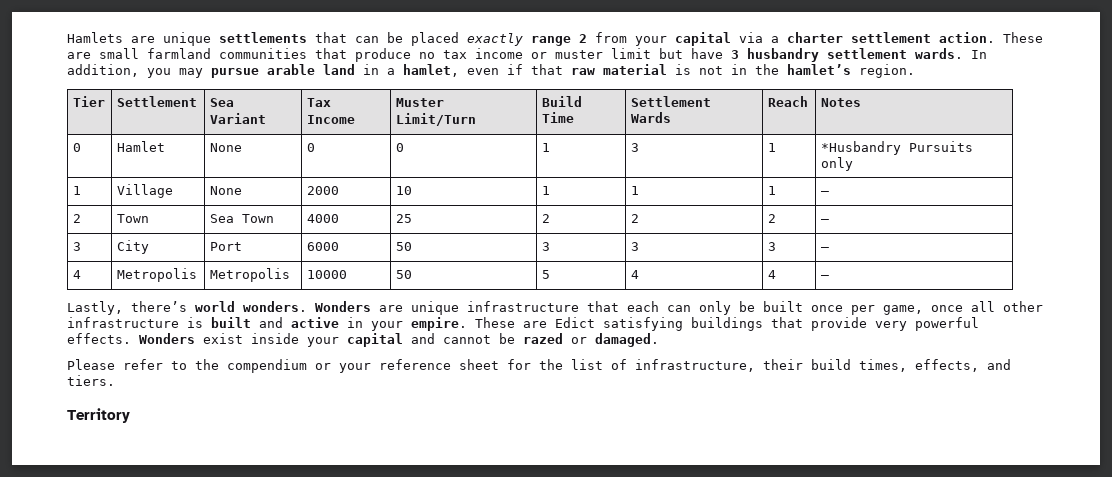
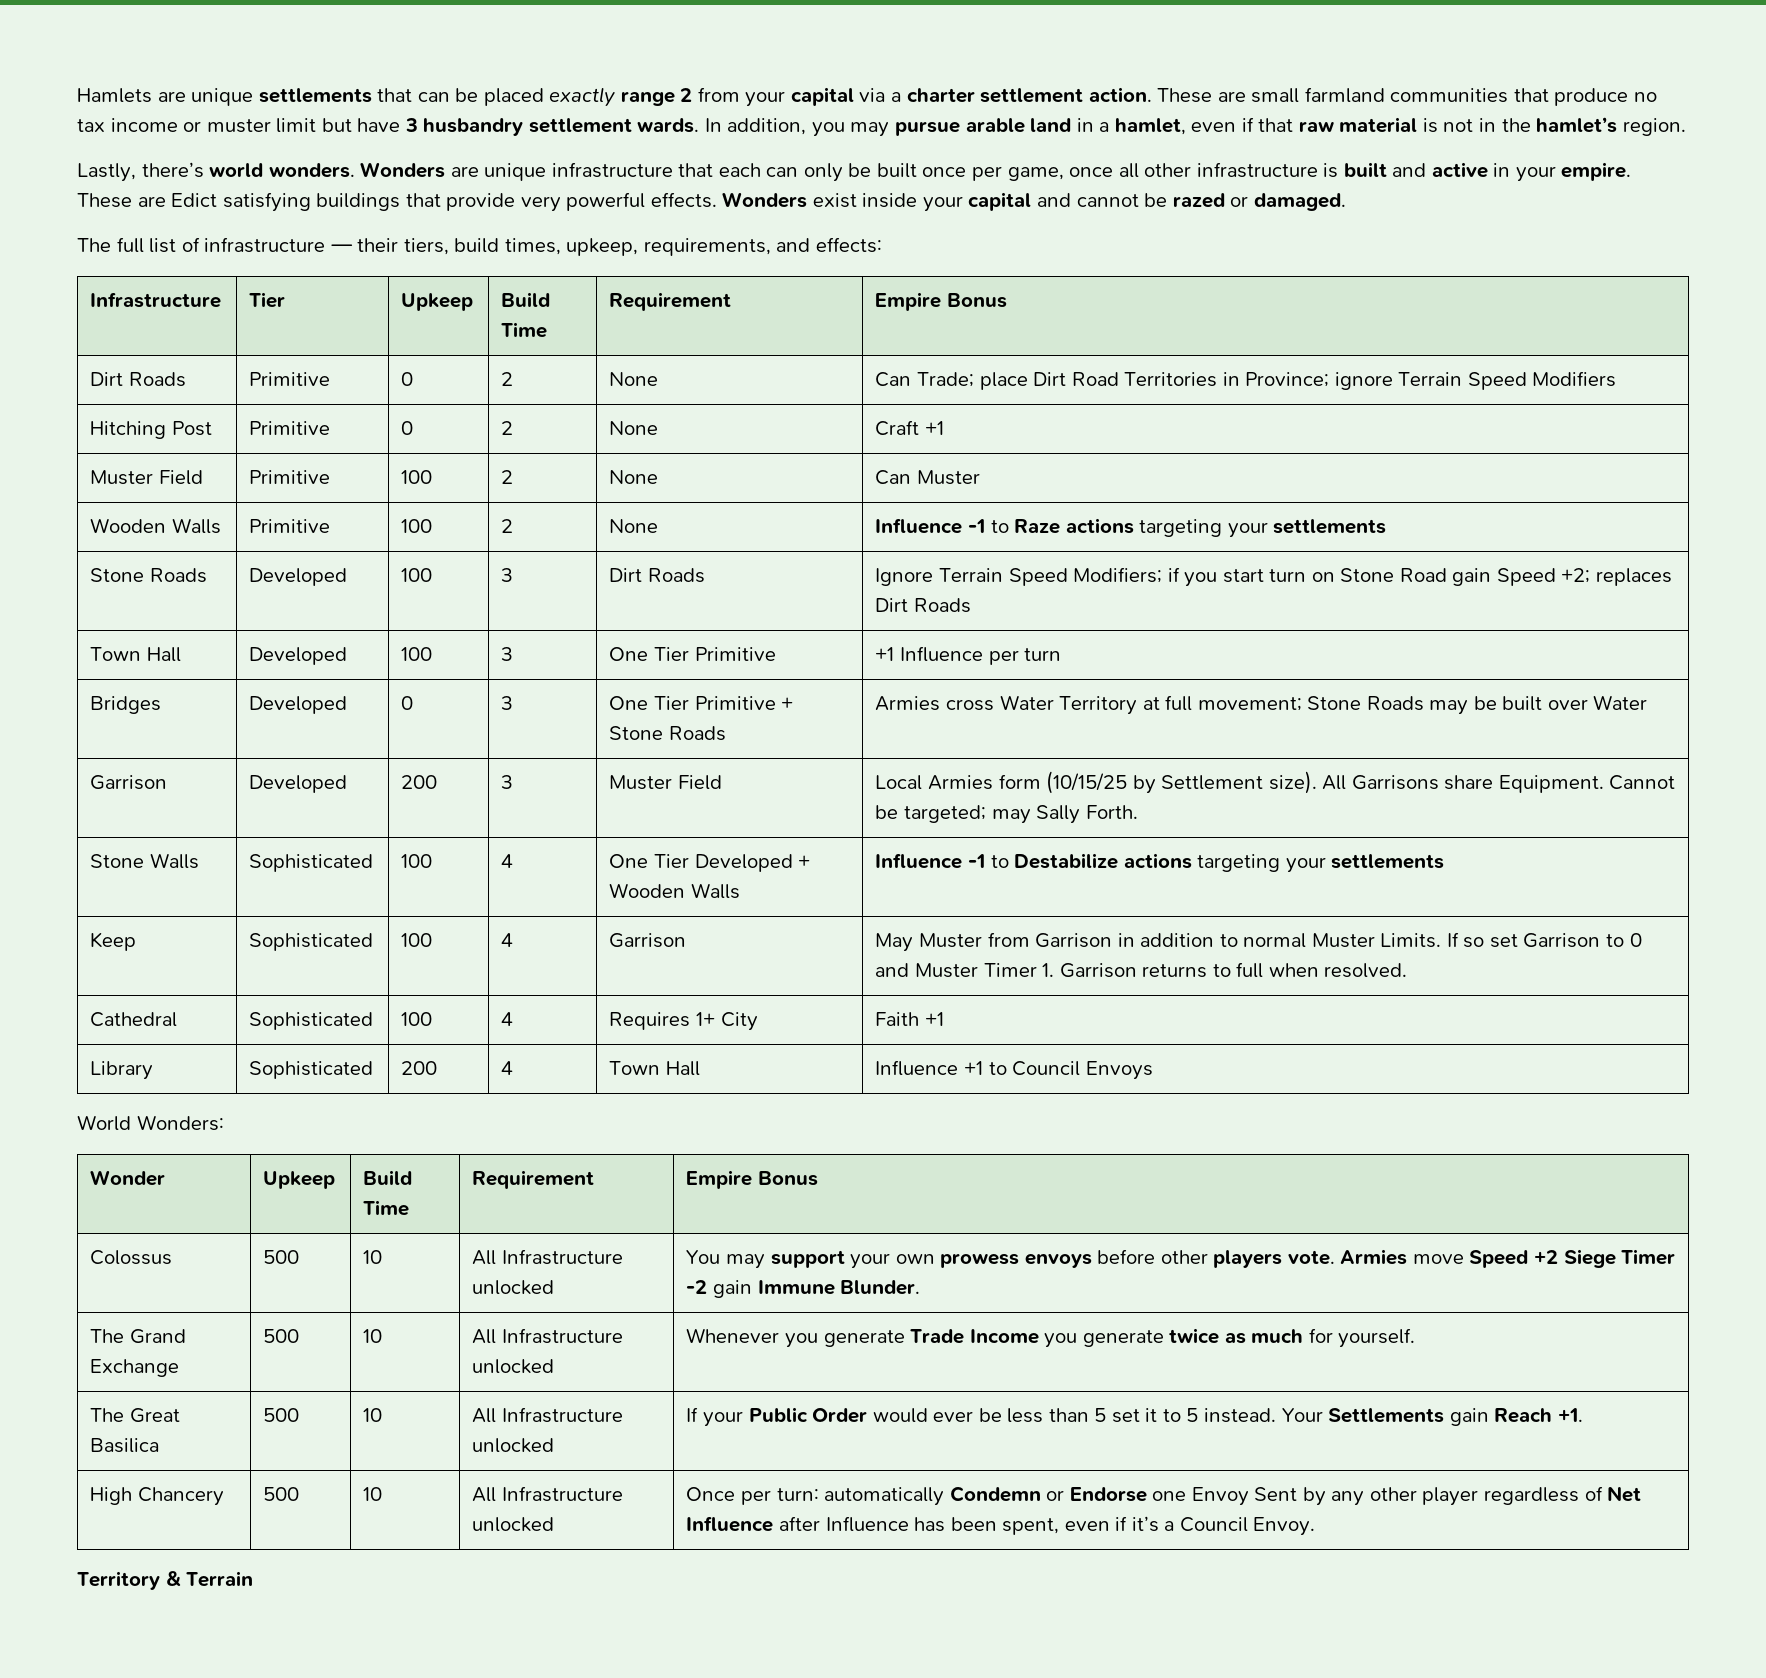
- Tier | Settlement | Sea Variant | Tax Income | Muster Limit/Turn | Build Time | Settlement Wards | Reach | Notes
- 0 | Hamlet | None | 0 | 0 | 1 | 3 | 1 | *Husbandry Pursuits only
- 1 | Village | None | 2000 | 10 | 1 | 1 | 1 | —
- 2 | Town | Sea Town | 4000 | 25 | 2 | 2 | 2 | —
- 3 | City | Port | 6000 | 50 | 3 | 3 | 3 | —
- 4 | Metropolis | Metropolis | 10000 | 50 | 5 | 4 | 4 | —
- Please refer to the compendium or your reference sheet for the list of infrastructure, their build times, effects, and tiers.
- Territory
+ The full list of infrastructure — their tiers, build times, upkeep, requirements, and effects:
+ Infrastructure | Tier | Upkeep | Build Time | Requirement | Empire Bonus
+ Dirt Roads | Primitive | 0 | 2 | None | Can Trade; place Dirt Road Territories in Province; ignore Terrain Speed Modifiers
+ Hitching Post | Primitive | 0 | 2 | None | Craft +1
+ Muster Field | Primitive | 100 | 2 | None | Can Muster
+ Wooden Walls | Primitive | 100 | 2 | None | Influence -1 to Raze actions targeting your settlements
+ Stone Roads | Developed | 100 | 3 | Dirt Roads | Ignore Terrain Speed Modifiers; if you start turn on Stone Road gain Speed +2; replaces Dirt Roads
+ Town Hall | Developed | 100 | 3 | One Tier Primitive | +1 Influence per turn
+ Bridges | Developed | 0 | 3 | One Tier Primitive + Stone Roads | Armies cross Water Territory at full movement; Stone Roads may be built over Water
+ Garrison | Developed | 200 | 3 | Muster Field | Local Armies form (10/15/25 by Settlement size). All Garrisons share Equipment. Cannot be targeted; may Sally Forth.
+ Stone Walls | Sophisticated | 100 | 4 | One Tier Developed + Wooden Walls | Influence -1 to Destabilize actions targeting your settlements
+ Keep | Sophisticated | 100 | 4 | Garrison | May Muster from Garrison in addition to normal Muster Limits. If so set Garrison to 0 and Muster Timer 1. Garrison returns to full when resolved.
+ Cathedral | Sophisticated | 100 | 4 | Requires 1+ City | Faith +1
+ Library | Sophisticated | 200 | 4 | Town Hall | Influence +1 to Council Envoys
+ World Wonders:
+ Wonder | Upkeep | Build Time | Requirement | Empire Bonus
+ Colossus | 500 | 10 | All Infrastructure unlocked | You may support your own prowess envoys before other players vote. Armies move Speed +2 Siege Timer -2 gain Immune Blunder.
+ The Grand Exchange | 500 | 10 | All Infrastructure unlocked | Whenever you generate Trade Income you generate twice as much for yourself.
+ The Great Basilica | 500 | 10 | All Infrastructure unlocked | If your Public Order would ever be less than 5 set it to 5 instead. Your Settlements gain Reach +1.
+ High Chancery | 500 | 10 | All Infrastructure unlocked | Once per turn: automatically Condemn or Endorse one Envoy Sent by any other player regardless of Net Influence after Influence has been spent, even if it’s a Council Envoy.
+ Territory & Terrain

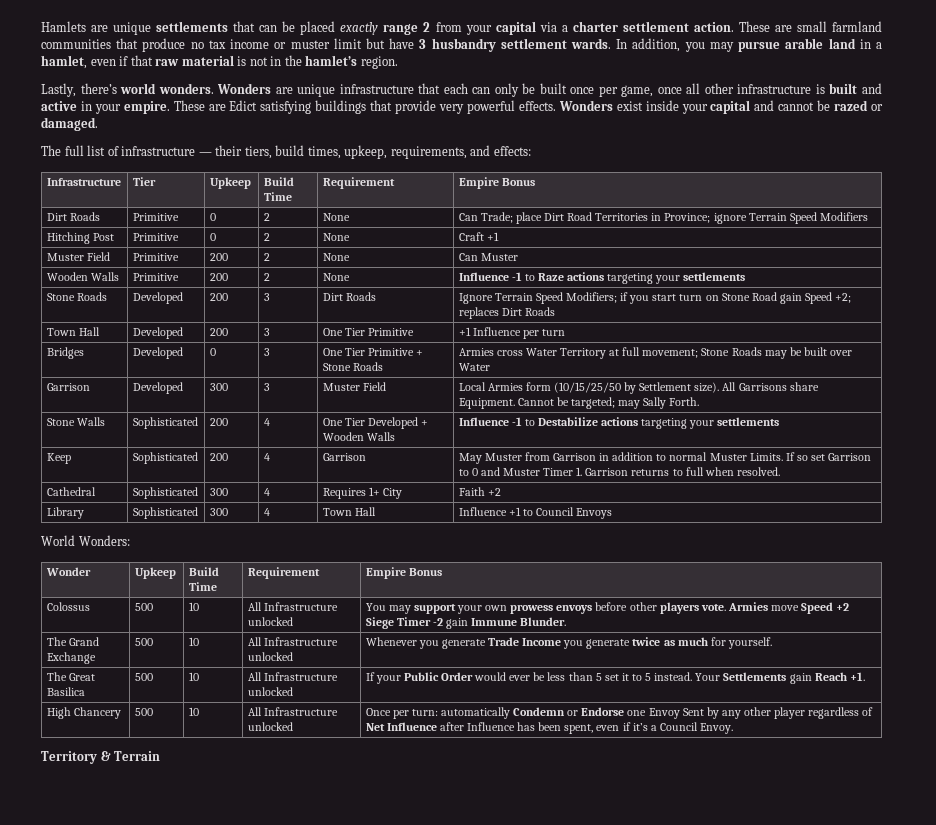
- Muster Field | Primitive | 100 | 2 | None | Can Muster
+ Muster Field | Primitive | 200 | 2 | None | Can Muster
- Wooden Walls | Primitive | 100 | 2 | None | Influence -1 to Raze actions targeting your settlements
+ Wooden Walls | Primitive | 200 | 2 | None | Influence -1 to Raze actions targeting your settlements
- Stone Roads | Developed | 100 | 3 | Dirt Roads | Ignore Terrain Speed Modifiers; if you start turn on Stone Road gain Speed +2; replaces Dirt Roads
+ Stone Roads | Developed | 200 | 3 | Dirt Roads | Ignore Terrain Speed Modifiers; if you start turn on Stone Road gain Speed +2; replaces Dirt Roads
- Town Hall | Developed | 100 | 3 | One Tier Primitive | +1 Influence per turn
+ Town Hall | Developed | 200 | 3 | One Tier Primitive | +1 Influence per turn
- Garrison | Developed | 200 | 3 | Muster Field | Local Armies form (10/15/25 by Settlement size). All Garrisons share Equipment. Cannot be targeted; may Sally Forth.
+ Garrison | Developed | 300 | 3 | Muster Field | Local Armies form (10/15/25/50 by Settlement size). All Garrisons share Equipment. Cannot be targeted; may Sally Forth.
- Stone Walls | Sophisticated | 100 | 4 | One Tier Developed + Wooden Walls | Influence -1 to Destabilize actions targeting your settlements
+ Stone Walls | Sophisticated | 200 | 4 | One Tier Developed + Wooden Walls | Influence -1 to Destabilize actions targeting your settlements
- Keep | Sophisticated | 100 | 4 | Garrison | May Muster from Garrison in addition to normal Muster Limits. If so set Garrison to 0 and Muster Timer 1. Garrison returns to full when resolved.
+ Keep | Sophisticated | 200 | 4 | Garrison | May Muster from Garrison in addition to normal Muster Limits. If so set Garrison to 0 and Muster Timer 1. Garrison returns to full when resolved.
- Cathedral | Sophisticated | 100 | 4 | Requires 1+ City | Faith +1
+ Cathedral | Sophisticated | 300 | 4 | Requires 1+ City | Faith +2
- Library | Sophisticated | 200 | 4 | Town Hall | Influence +1 to Council Envoys
+ Library | Sophisticated | 300 | 4 | Town Hall | Influence +1 to Council Envoys

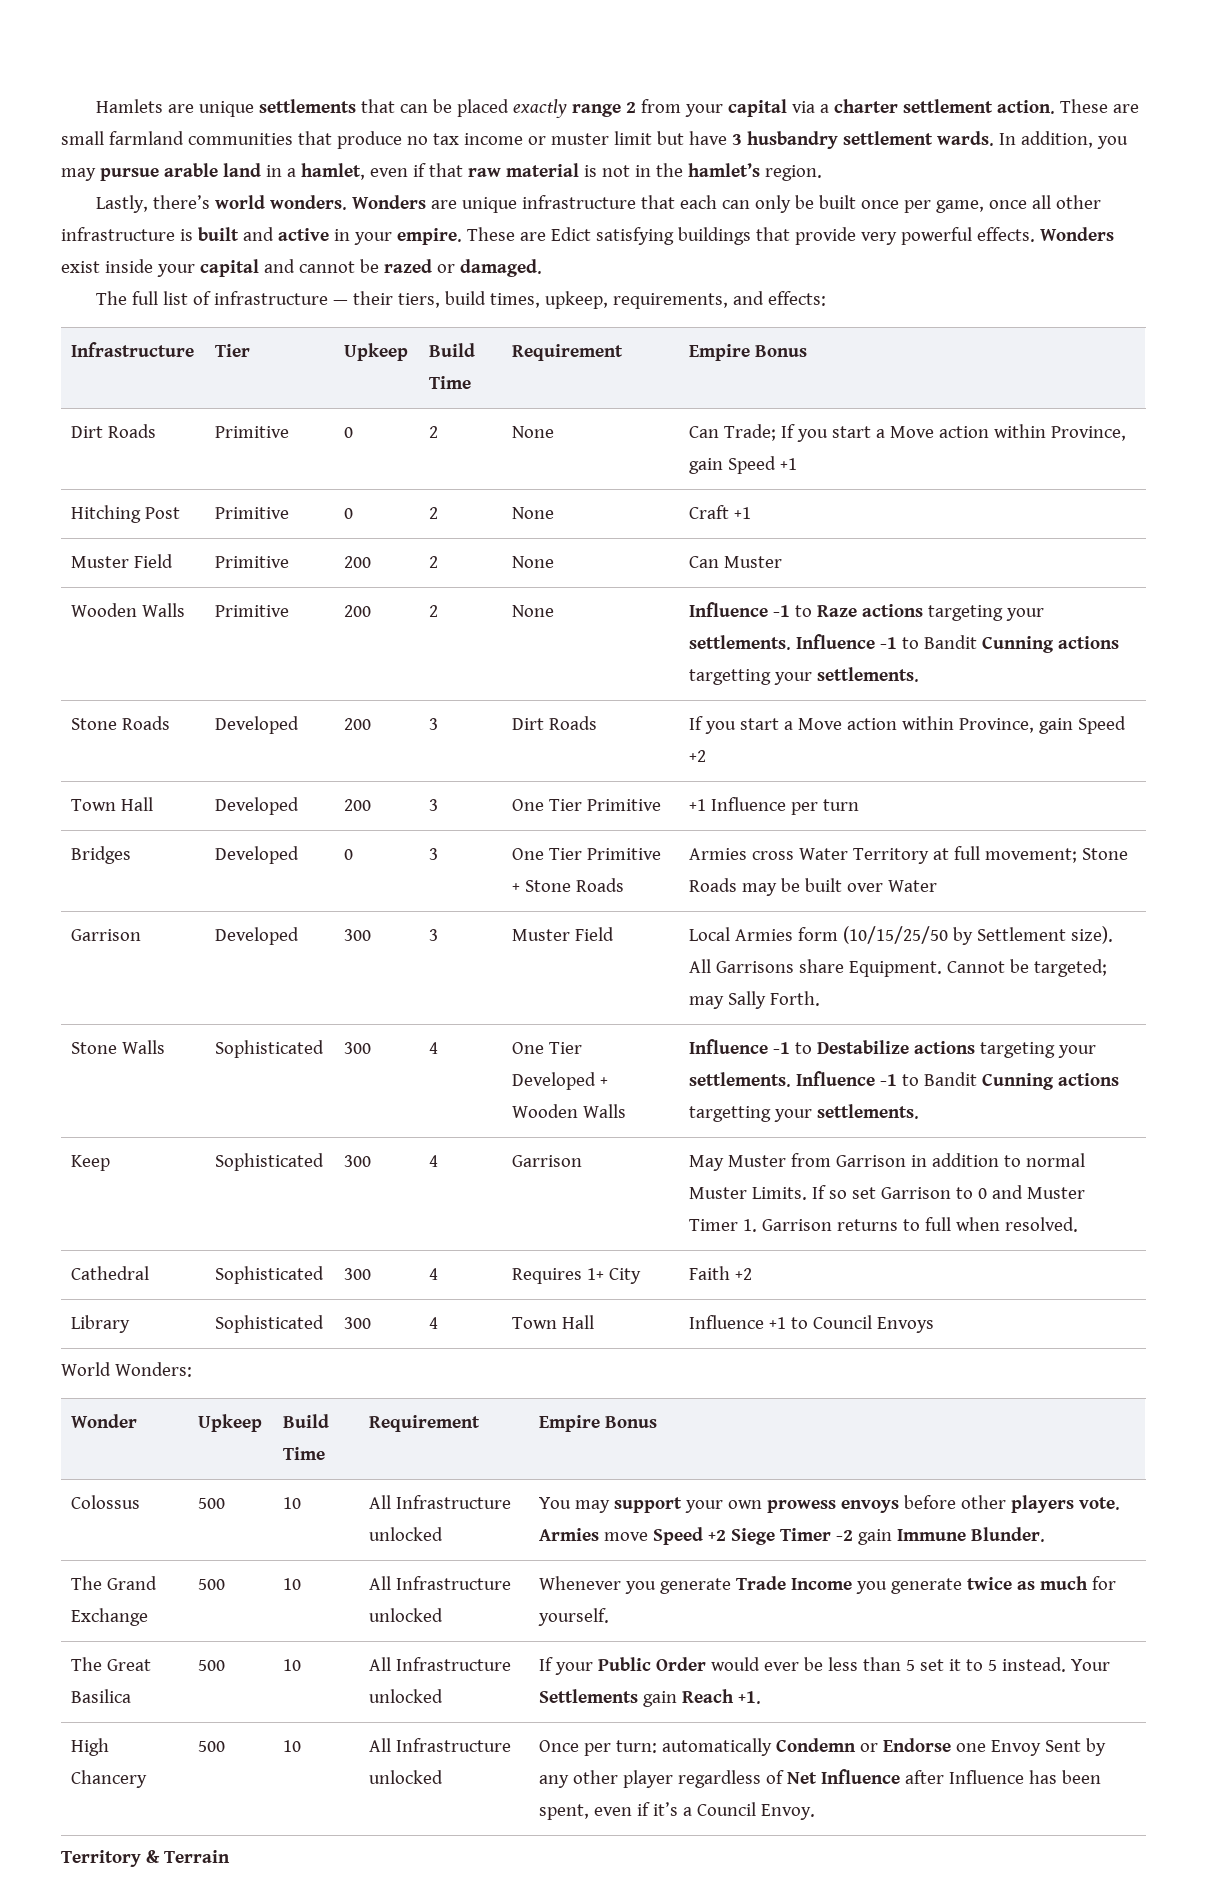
- Dirt Roads | Primitive | 0 | 2 | None | Can Trade; place Dirt Road Territories in Province; ignore Terrain Speed Modifiers
+ Dirt Roads | Primitive | 0 | 2 | None | Can Trade; If you start a Move action within Province, gain Speed +1
- Wooden Walls | Primitive | 200 | 2 | None | Influence -1 to Raze actions targeting your settlements
+ Wooden Walls | Primitive | 200 | 2 | None | Influence -1 to Raze actions targeting your settlements. Influence -1 to Bandit Cunning actions targetting your settlements.
- Stone Roads | Developed | 200 | 3 | Dirt Roads | Ignore Terrain Speed Modifiers; if you start turn on Stone Road gain Speed +2; replaces Dirt Roads
+ Stone Roads | Developed | 200 | 3 | Dirt Roads | If you start a Move action within Province, gain Speed +2
- Stone Walls | Sophisticated | 200 | 4 | One Tier Developed + Wooden Walls | Influence -1 to Destabilize actions targeting your settlements
+ Stone Walls | Sophisticated | 300 | 4 | One Tier Developed + Wooden Walls | Influence -1 to Destabilize actions targeting your settlements. Influence -1 to Bandit Cunning actions targetting your settlements.
- Keep | Sophisticated | 200 | 4 | Garrison | May Muster from Garrison in addition to normal Muster Limits. If so set Garrison to 0 and Muster Timer 1. Garrison returns to full when resolved.
+ Keep | Sophisticated | 300 | 4 | Garrison | May Muster from Garrison in addition to normal Muster Limits. If so set Garrison to 0 and Muster Timer 1. Garrison returns to full when resolved.

